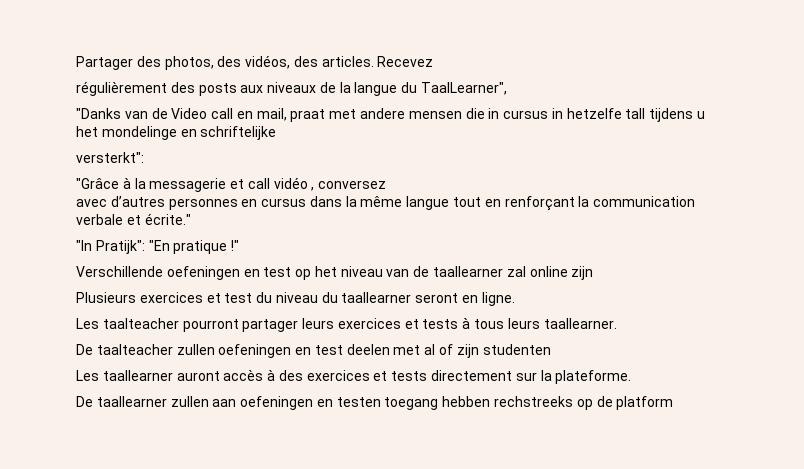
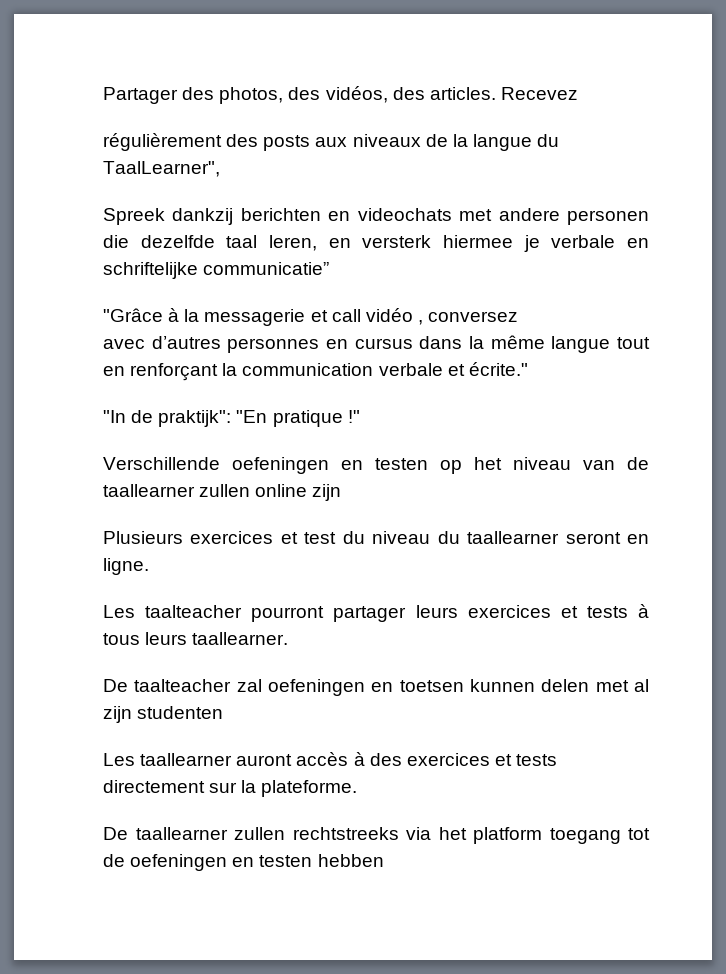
- "Danks van de Video call en mail, praat met andere mensen die in cursus in hetzelfe tall tijdens u het mondelinge en schriftelijke
- versterkt":
+ Spreek dankzij berichten en videochats met andere personen die dezelfde taal leren, en versterk hiermee je verbale en schriftelijke communicatie”
- "In Pratijk": "En pratique !"
+ "In de praktijk": "En pratique !"
- Verschillende oefeningen en test op het niveau van de taallearner zal online zijn
+ Verschillende oefeningen en testen op het niveau van de taallearner zullen online zijn
- De taalteacher zullen oefeningen en test deelen met al of zijn studenten
+ De taalteacher zal oefeningen en toetsen kunnen delen met al zijn studenten
- De taallearner zullen aan oefeningen en testen toegang hebben rechstreeks op de platform
+ De taallearner zullen rechtstreeks via het platform toegang tot de oefeningen en testen hebben

